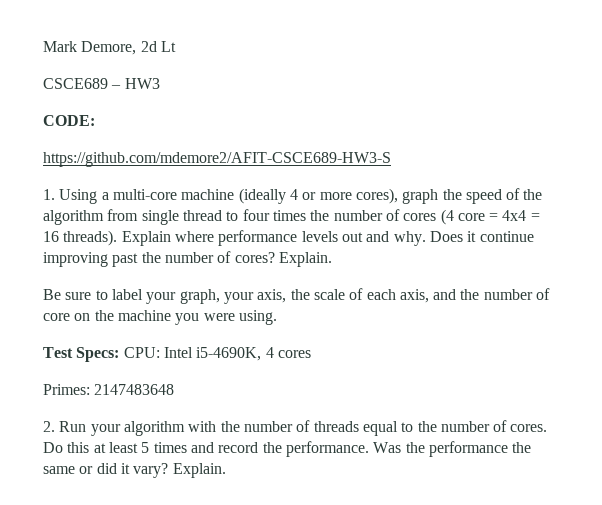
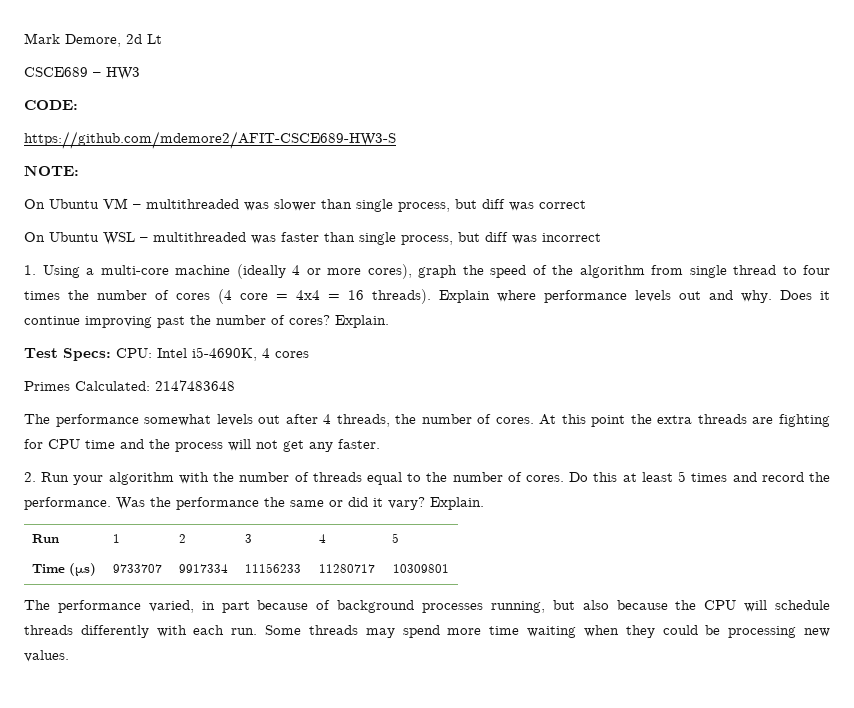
+ NOTE:
+ On Ubuntu VM – multithreaded was slower than single process, but diff was correct
+ On Ubuntu WSL – multithreaded was faster than single process, but diff was incorrect
- Be sure to label your graph, your axis, the scale of each axis, and the number of core on the machine you were using.
- Primes: 2147483648
+ Primes Calculated: 2147483648
+ The performance somewhat levels out after 4 threads, the number of cores. At this point the extra threads are fighting for CPU time and the process will not get any faster.
+ Run | 1 | 2 | 3 | 4 | 5
+ Time (μs) | 9733707 | 9917334 | 11156233 | 11280717 | 10309801
+ The performance varied, in part because of background processes running, but also because the CPU will schedule threads differently with each run. Some threads may spend more time waiting when they could be processing new values.

